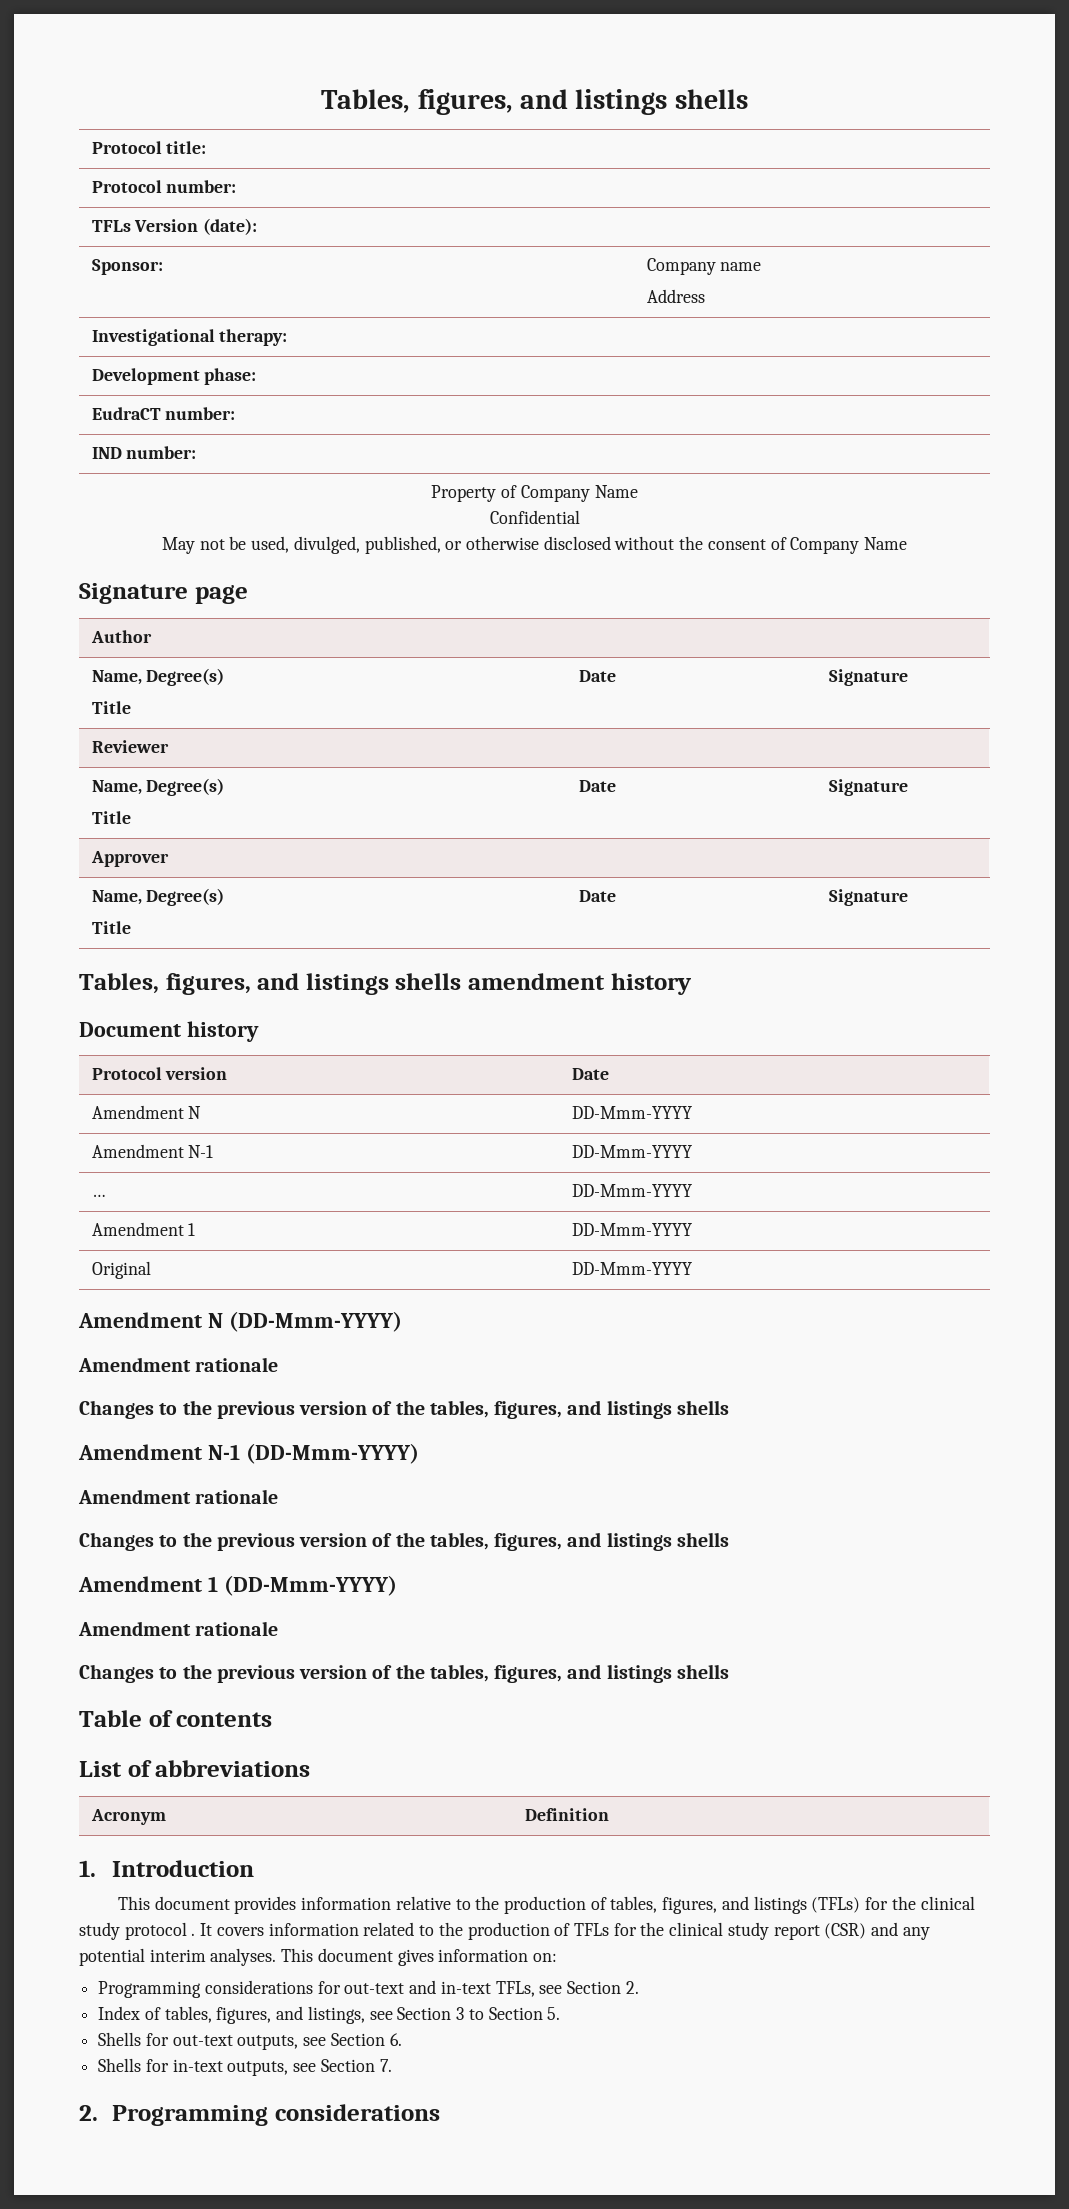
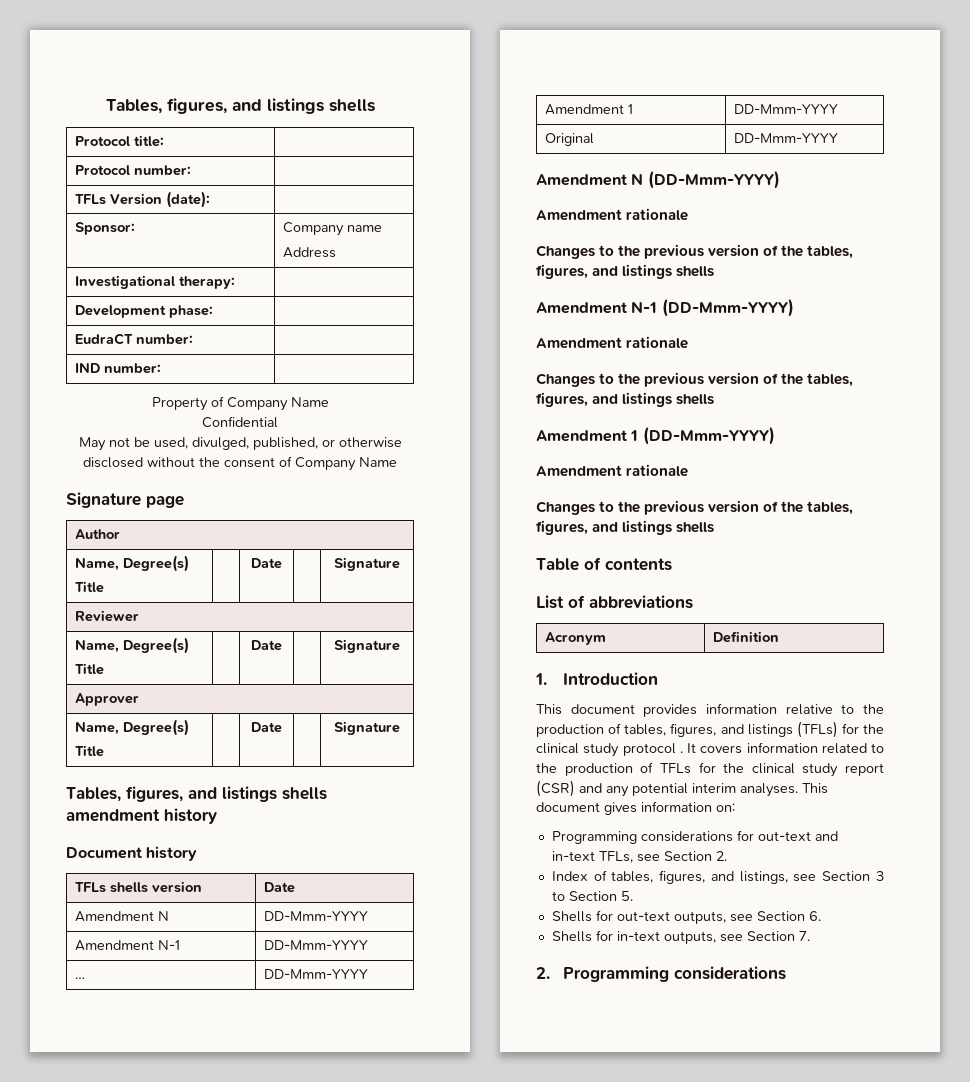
- Protocol version | Date
+ TFLs shells version | Date

